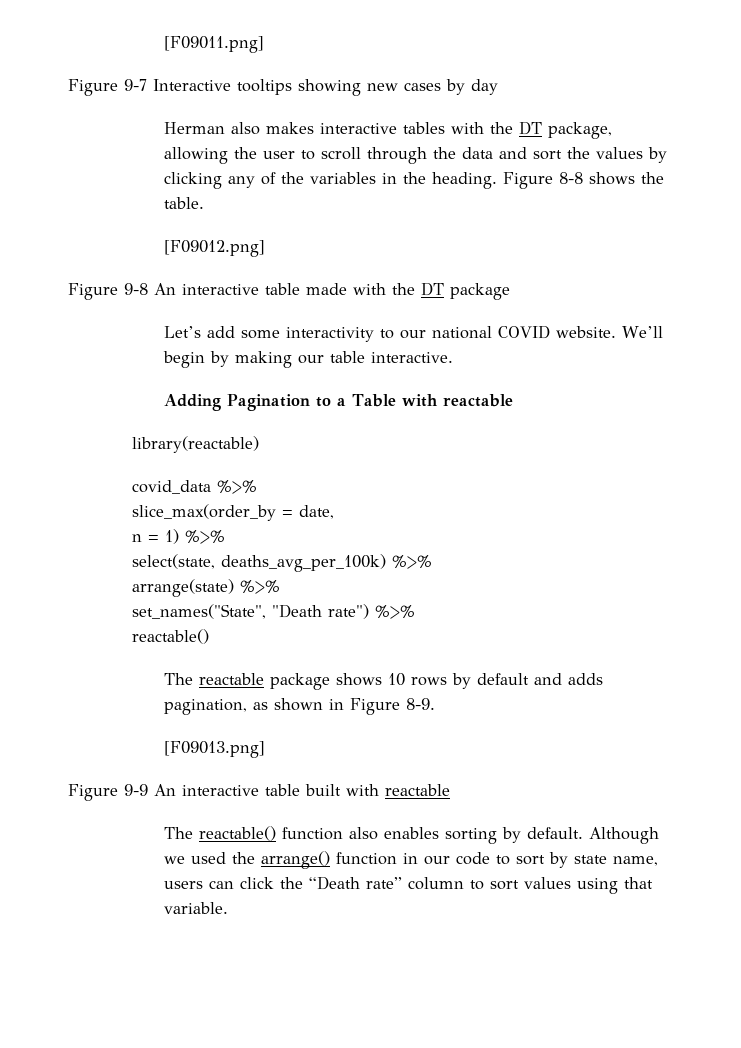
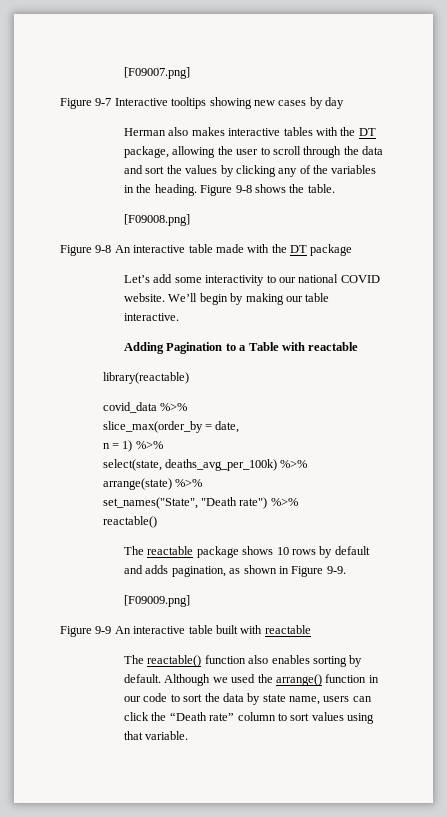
- [F09011.png]
+ [F09007.png]
- Figure 8-8 shows the table.
+ Figure 9-8 shows the table.
- [F09012.png]
+ [F09008.png]
- The reactable package shows 10 rows by default and adds pagination, as shown in Figure 8-9.
- [F09013.png]
+ The reactable package shows 10 rows by default and adds pagination, as shown in Figure 9-9.
+ [F09009.png]
- Although we used the arrange() function in our code to sort by state name, users can click the “Death rate” column to sort values using that variable.
+ Although we used the arrange() function in our code to sort the data by state name, users can click the “Death rate” column to sort values using that variable.

